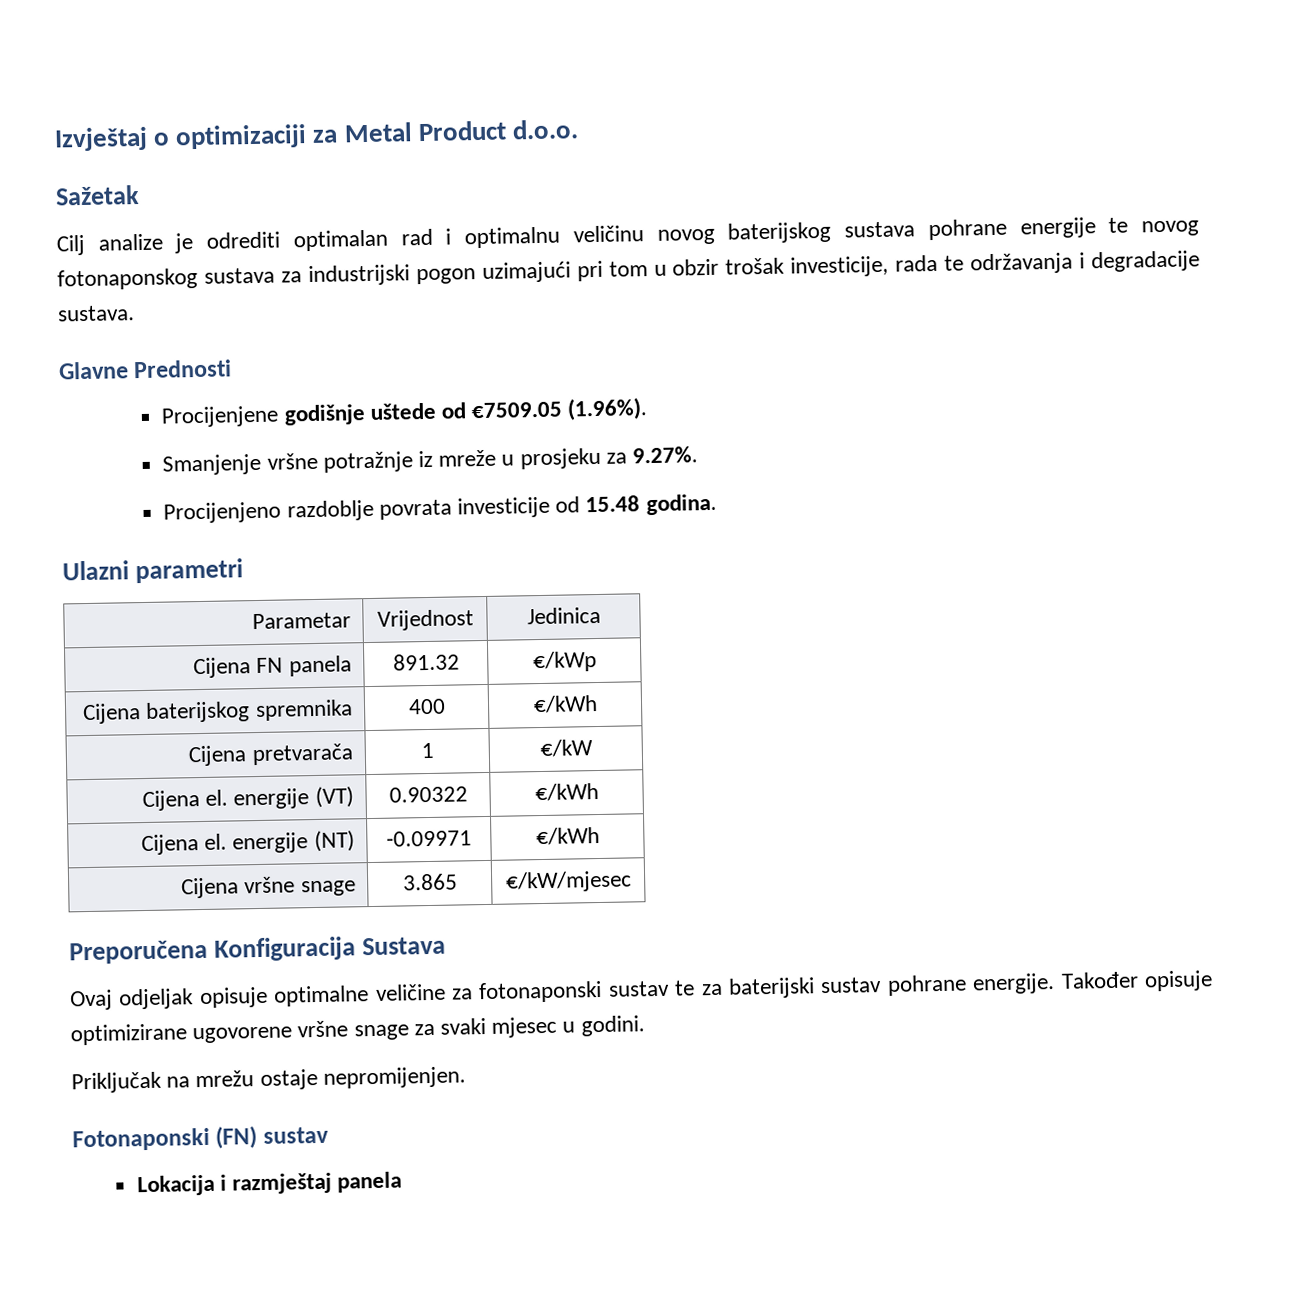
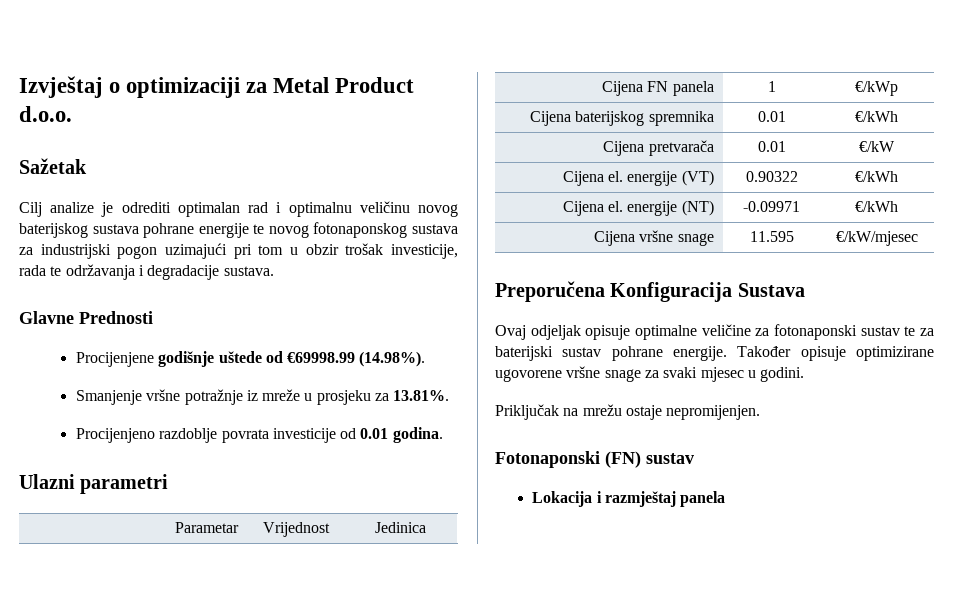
- Procijenjene godišnje uštede od €7509.05 (1.96%).
+ Procijenjene godišnje uštede od €69998.99 (14.98%).
- Smanjenje vršne potražnje iz mreže u prosjeku za 9.27%.
+ Smanjenje vršne potražnje iz mreže u prosjeku za 13.81%.
- Procijenjeno razdoblje povrata investicije od 15.48 godina.
+ Procijenjeno razdoblje povrata investicije od 0.01 godina.
- Cijena FN panela | 891.32 | €/kWp
+ Cijena FN panela | 1 | €/kWp
- Cijena baterijskog spremnika | 400 | €/kWh
+ Cijena baterijskog spremnika | 0.01 | €/kWh
- Cijena pretvarača | 1 | €/kW
+ Cijena pretvarača | 0.01 | €/kW
- Cijena vršne snage | 3.865 | €/kW/mjesec
+ Cijena vršne snage | 11.595 | €/kW/mjesec

